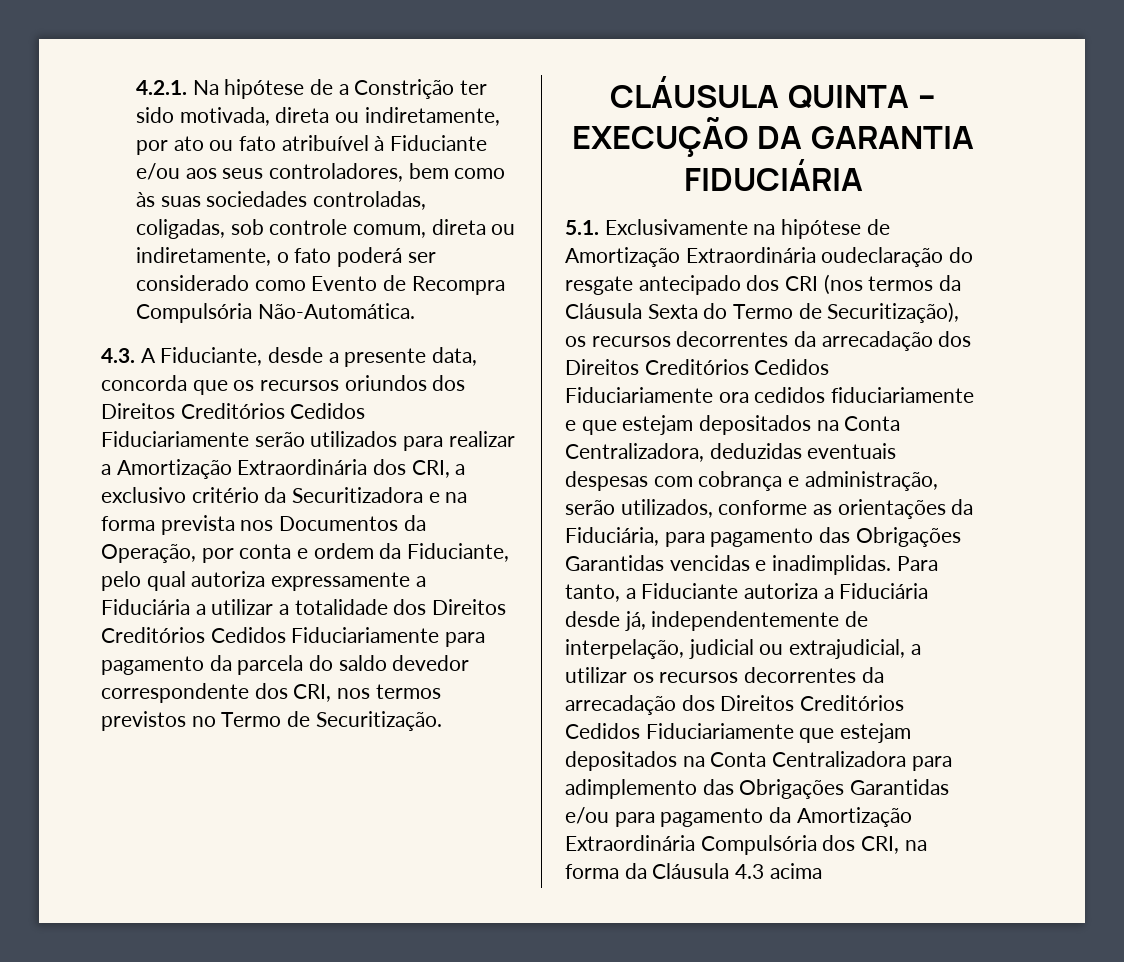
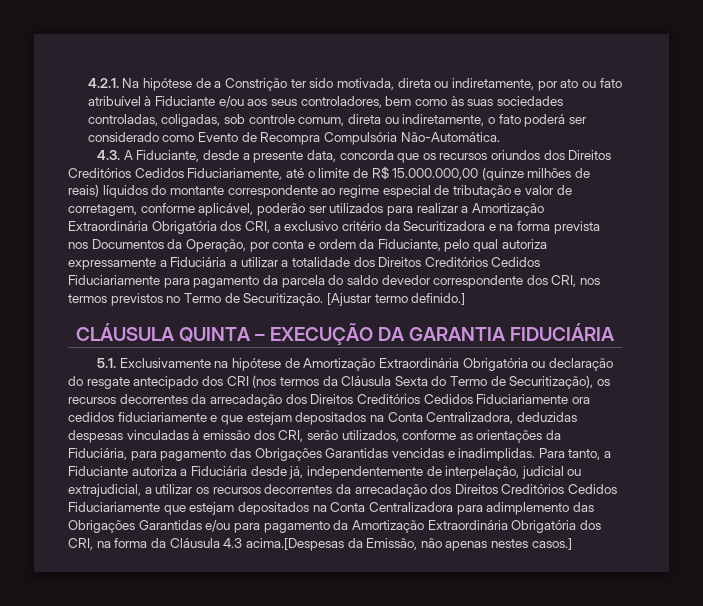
- 4.3. A Fiduciante, desde a presente data, concorda que os recursos oriundos dos Direitos Creditórios Cedidos Fiduciariamente serão utilizados para realizar a Amortização Extraordinária dos CRI, a exclusivo critério da Securitizadora e na forma prevista nos Documentos da Operação, por conta e ordem da Fiduciante, pelo qual autoriza expressamente a Fiduciária a utilizar a totalidade dos Direitos Creditórios Cedidos Fiduciariamente para pagamento da parcela do saldo devedor correspondente dos CRI, nos termos previstos no Termo de Securitização.
+ 4.3. A Fiduciante, desde a presente data, concorda que os recursos oriundos dos Direitos Creditórios Cedidos Fiduciariamente, até o limite de R$ 15.000.000,00 (quinze milhões de reais) líquidos do montante correspondente ao regime especial de tributação e valor de corretagem, conforme aplicável, poderão ser utilizados para realizar a Amortização Extraordinária Obrigatória dos CRI, a exclusivo critério da Securitizadora e na forma prevista nos Documentos da Operação, por conta e ordem da Fiduciante, pelo qual autoriza expressamente a Fiduciária a utilizar a totalidade dos Direitos Creditórios Cedidos Fiduciariamente para pagamento da parcela do saldo devedor correspondente dos CRI, nos termos previstos no Termo de Securitização. [Ajustar termo definido.]
- 5.1. Exclusivamente na hipótese de Amortização Extraordinária oudeclaração do resgate antecipado dos CRI (nos termos da Cláusula Sexta do Termo de Securitização), os recursos decorrentes da arrecadação dos Direitos Creditórios Cedidos Fiduciariamente ora cedidos fiduciariamente e que estejam depositados na Conta Centralizadora, deduzidas eventuais despesas com cobrança e administração, serão utilizados, conforme as orientações da Fiduciária, para pagamento das Obrigações Garantidas vencidas e inadimplidas.
+ 5.1. Exclusivamente na hipótese de Amortização Extraordinária Obrigatória ou declaração do resgate antecipado dos CRI (nos termos da Cláusula Sexta do Termo de Securitização), os recursos decorrentes da arrecadação dos Direitos Creditórios Cedidos Fiduciariamente ora cedidos fiduciariamente e que estejam depositados na Conta Centralizadora, deduzidas despesas vinculadas à emissão dos CRI, serão utilizados, conforme as orientações da Fiduciária, para pagamento das Obrigações Garantidas vencidas e inadimplidas.
- Para tanto, a Fiduciante autoriza a Fiduciária desde já, independentemente de interpelação, judicial ou extrajudicial, a utilizar os recursos decorrentes da arrecadação dos Direitos Creditórios Cedidos Fiduciariamente que estejam depositados na Conta Centralizadora para adimplemento das Obrigações Garantidas e/ou para pagamento da Amortização Extraordinária Compulsória dos CRI, na forma da Cláusula 4.3 acima
+ Para tanto, a Fiduciante autoriza a Fiduciária desde já, independentemente de interpelação, judicial ou extrajudicial, a utilizar os recursos decorrentes da arrecadação dos Direitos Creditórios Cedidos Fiduciariamente que estejam depositados na Conta Centralizadora para adimplemento das Obrigações Garantidas e/ou para pagamento da Amortização Extraordinária Obrigatória dos CRI, na forma da Cláusula 4.3 acima.[Despesas da Emissão, não apenas nestes casos.]

